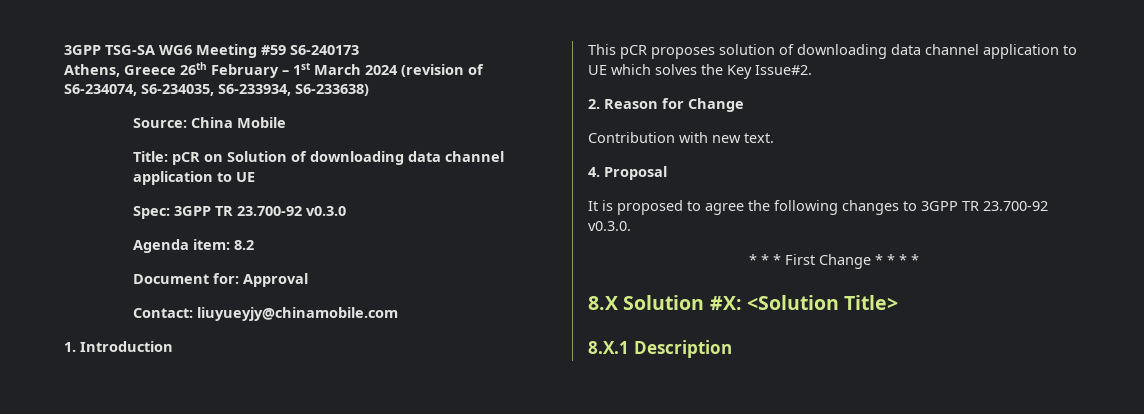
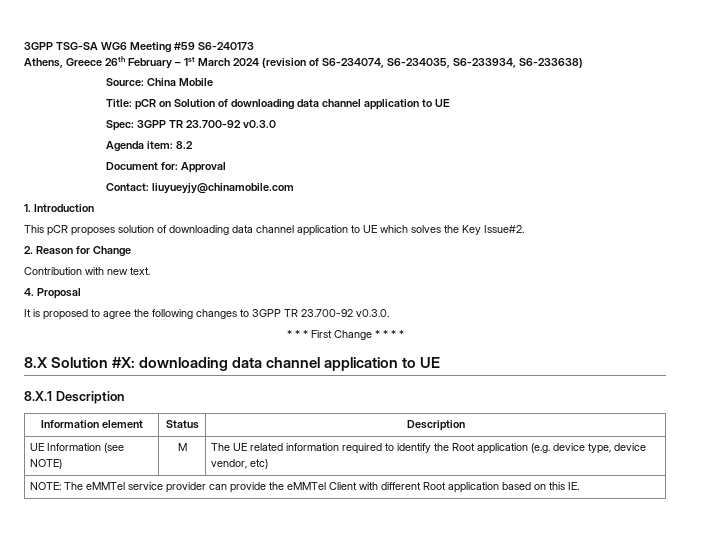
- 8.X Solution #X: <Solution Title>
+ 8.X Solution #X: downloading data channel application to UE
  8.X.1 Description
+ Information element | Status | Description
+ UE Information (see NOTE) | M | The UE related information required to identify the Root application (e.g. device type, device vendor, etc)
+ NOTE: The eMMTel service provider can provide the eMMTel Client with different Root application based on this IE.

